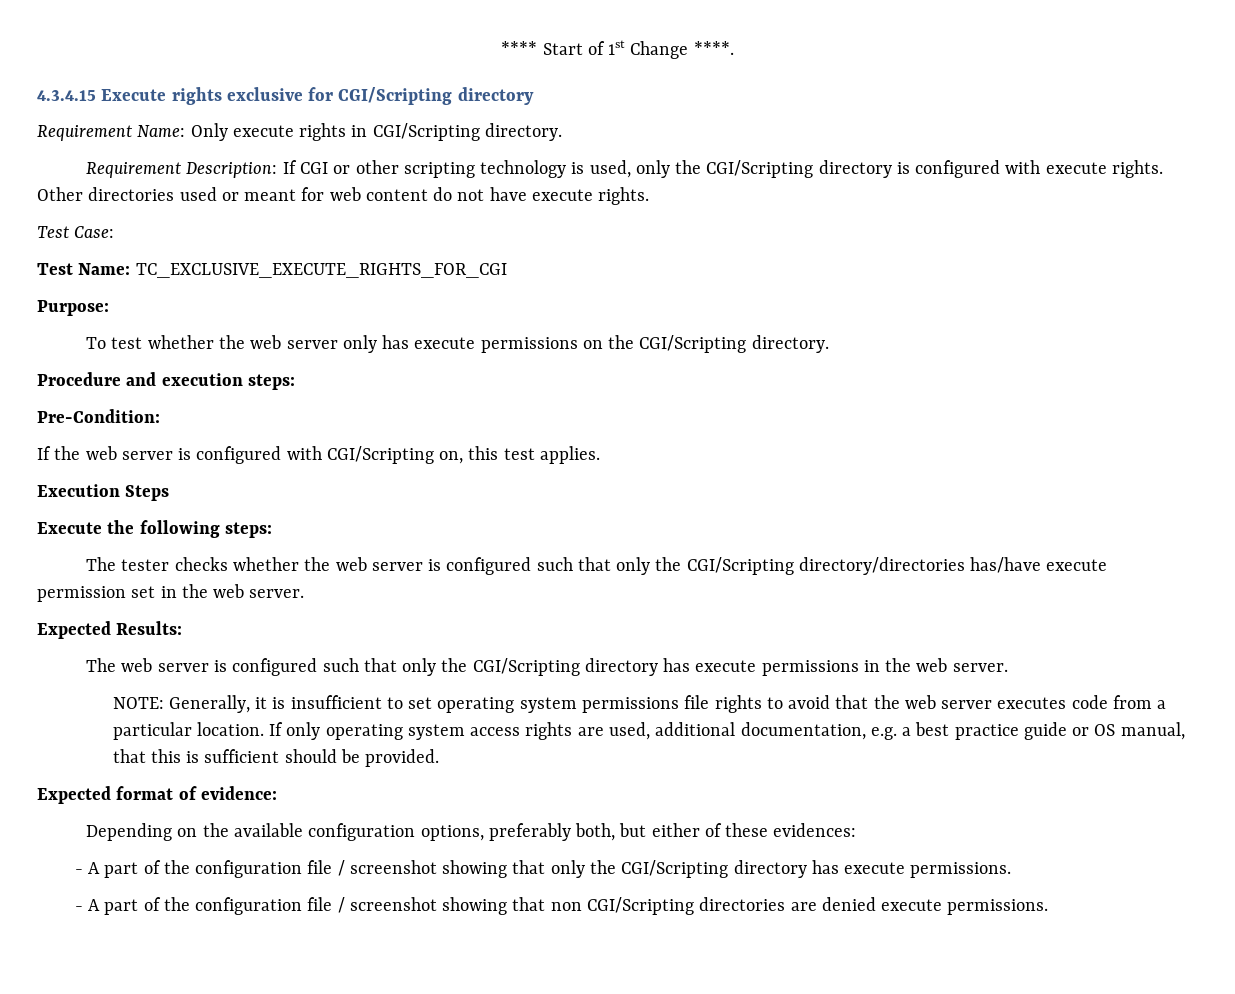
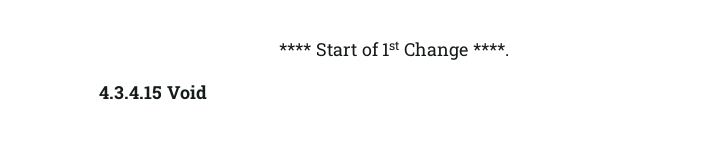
- 4.3.4.15 Execute rights exclusive for CGI/Scripting directory
- Requirement Name: Only execute rights in CGI/Scripting directory.
- Requirement Description: If CGI or other scripting technology is used, only the CGI/Scripting directory is configured with execute rights. Other directories used or meant for web content do not have execute rights.
- Test Case:
- Test Name: TC_EXCLUSIVE_EXECUTE_RIGHTS_FOR_CGI
- Purpose:
- To test whether the web server only has execute permissions on the CGI/Scripting directory.
- Procedure and execution steps:
- Pre-Condition:
- If the web server is configured with CGI/Scripting on, this test applies.
- Execution Steps
- Execute the following steps:
- The tester checks whether the web server is configured such that only the CGI/Scripting directory/directories has/have execute permission set in the web server.
- Expected Results:
- The web server is configured such that only the CGI/Scripting directory has execute permissions in the web server.
- NOTE: Generally, it is insufficient to set operating system permissions file rights to avoid that the web server executes code from a particular location. If only operating system access rights are used, additional documentation, e.g. a best practice guide or OS manual, that this is sufficient should be provided.
- Expected format of evidence:
- Depending on the available configuration options, preferably both, but either of these evidences:
- - A part of the configuration file / screenshot showing that only the CGI/Scripting directory has execute permissions.
- - A part of the configuration file / screenshot showing that non CGI/Scripting directories are denied execute permissions.
+ 4.3.4.15 Void

